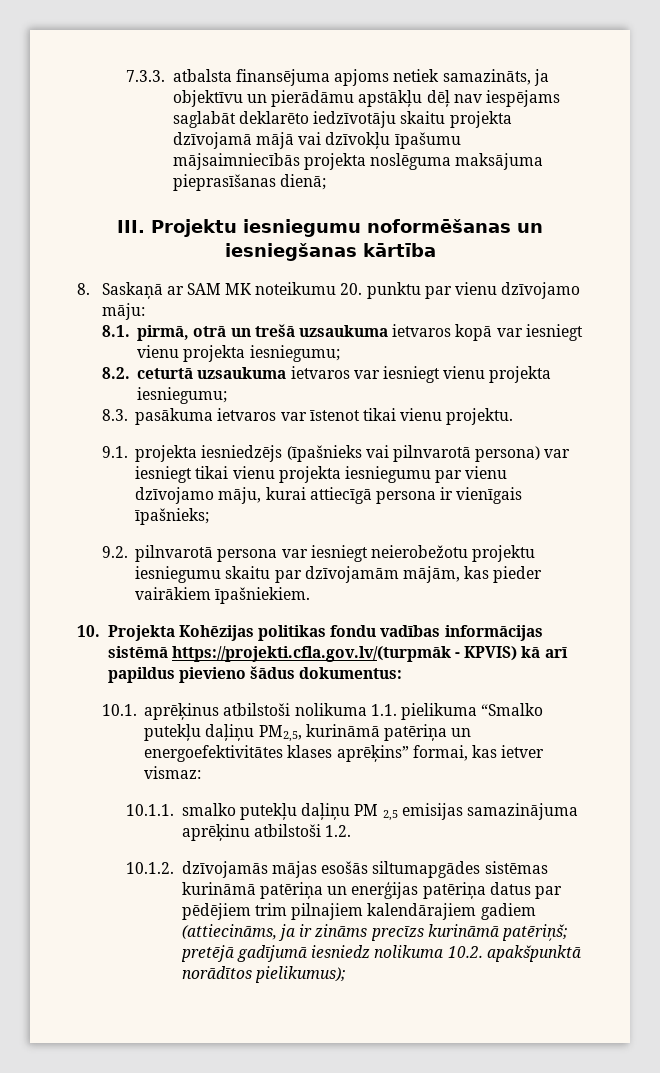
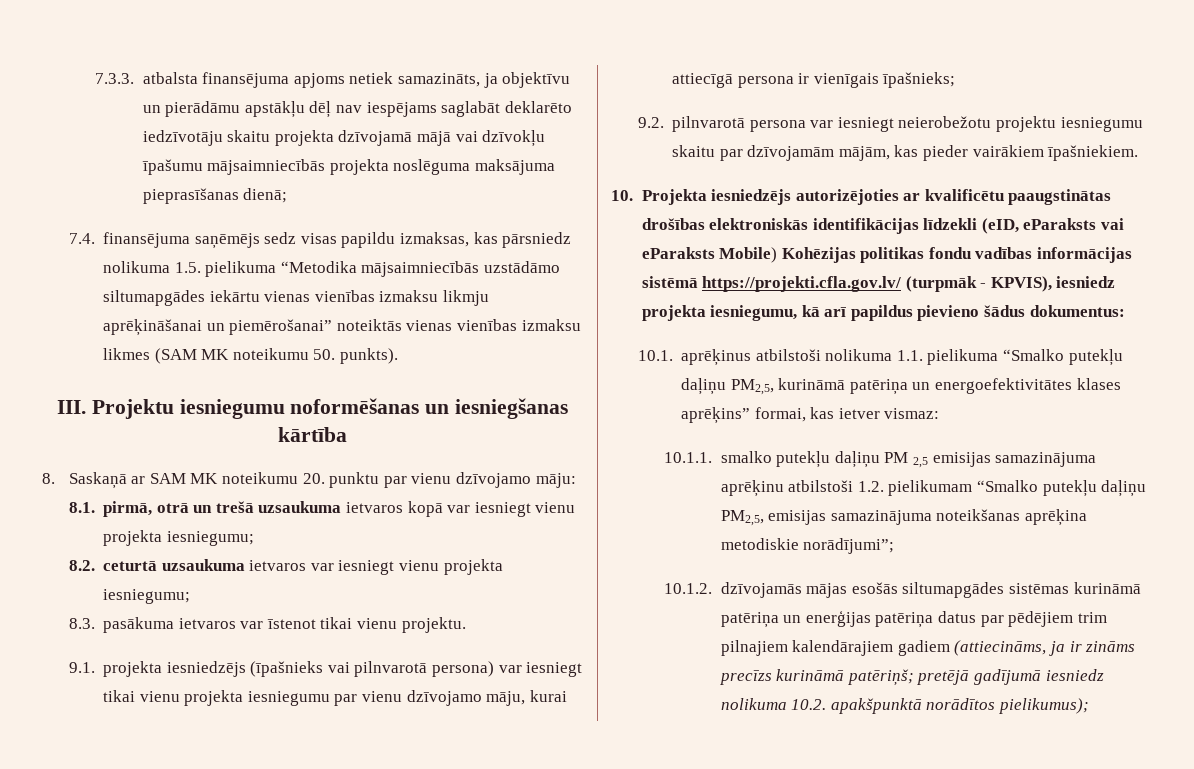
+ 7.4. finansējuma saņēmējs sedz visas papildu izmaksas, kas pārsniedz nolikuma 1.5. pielikuma “Metodika mājsaimniecībās uzstādāmo siltumapgādes iekārtu vienas vienības izmaksu likmju aprēķināšanai un piemērošanai” noteiktās vienas vienības izmaksu likmes (SAM MK noteikumu 50. punkts).
- 10. Projekta Kohēzijas politikas fondu vadības informācijas sistēmā https://projekti.cfla.gov.lv/(turpmāk - KPVIS) kā arī papildus pievieno šādus dokumentus:
+ 10. Projekta iesniedzējs autorizējoties ar kvalificētu paaugstinātas drošības elektroniskās identifikācijas līdzekli (eID, eParaksts vai eParaksts Mobile) Kohēzijas politikas fondu vadības informācijas sistēmā https://projekti.cfla.gov.lv/ (turpmāk - KPVIS), iesniedz projekta iesniegumu, kā arī papildus pievieno šādus dokumentus:
- 10.1.1. smalko putekļu daļiņu PM 2,5 emisijas samazinājuma aprēķinu atbilstoši 1.2.
+ 10.1.1. smalko putekļu daļiņu PM 2,5 emisijas samazinājuma aprēķinu atbilstoši 1.2. pielikumam “Smalko putekļu daļiņu PM2,5, emisijas samazinājuma noteikšanas aprēķina metodiskie norādījumi”;

